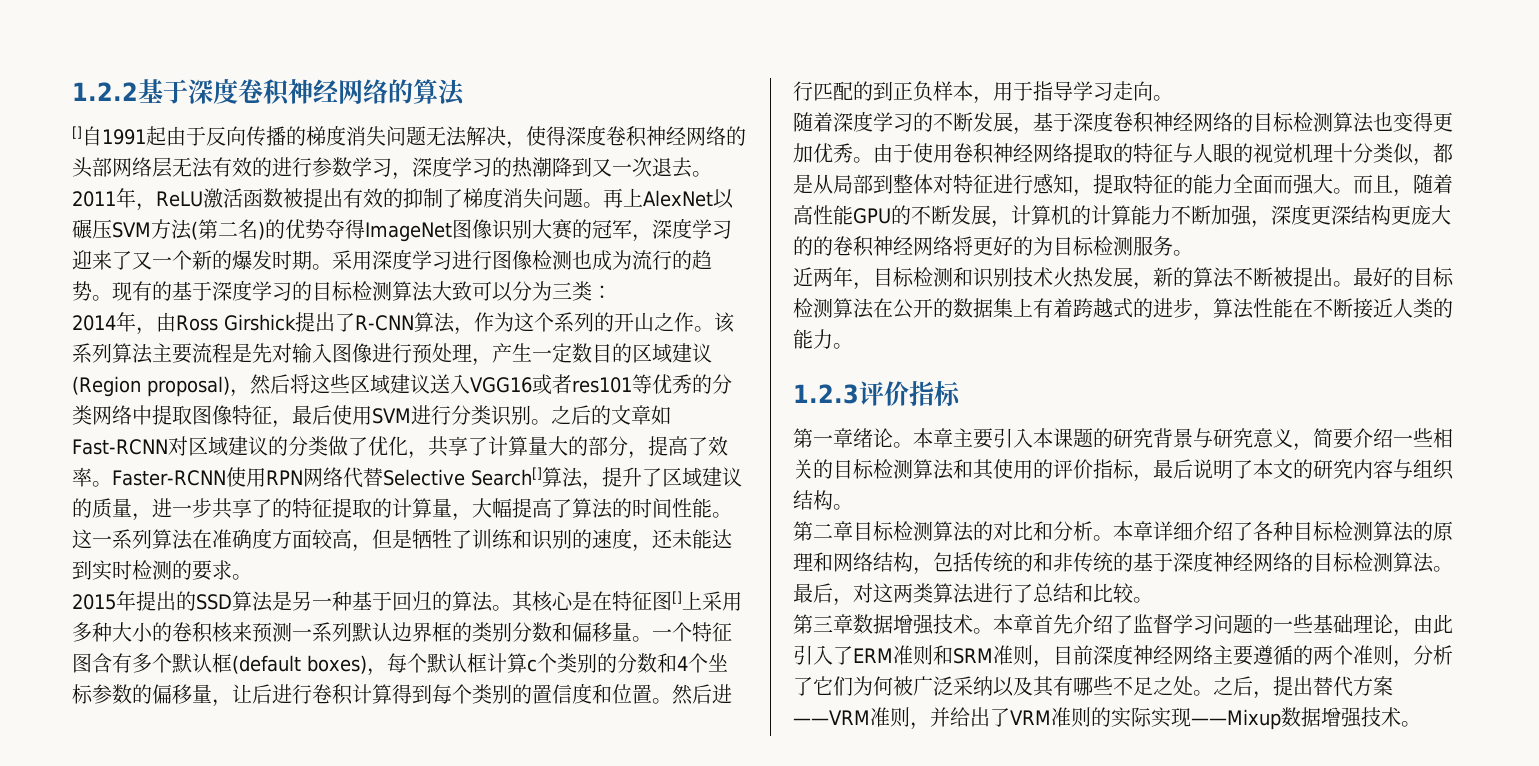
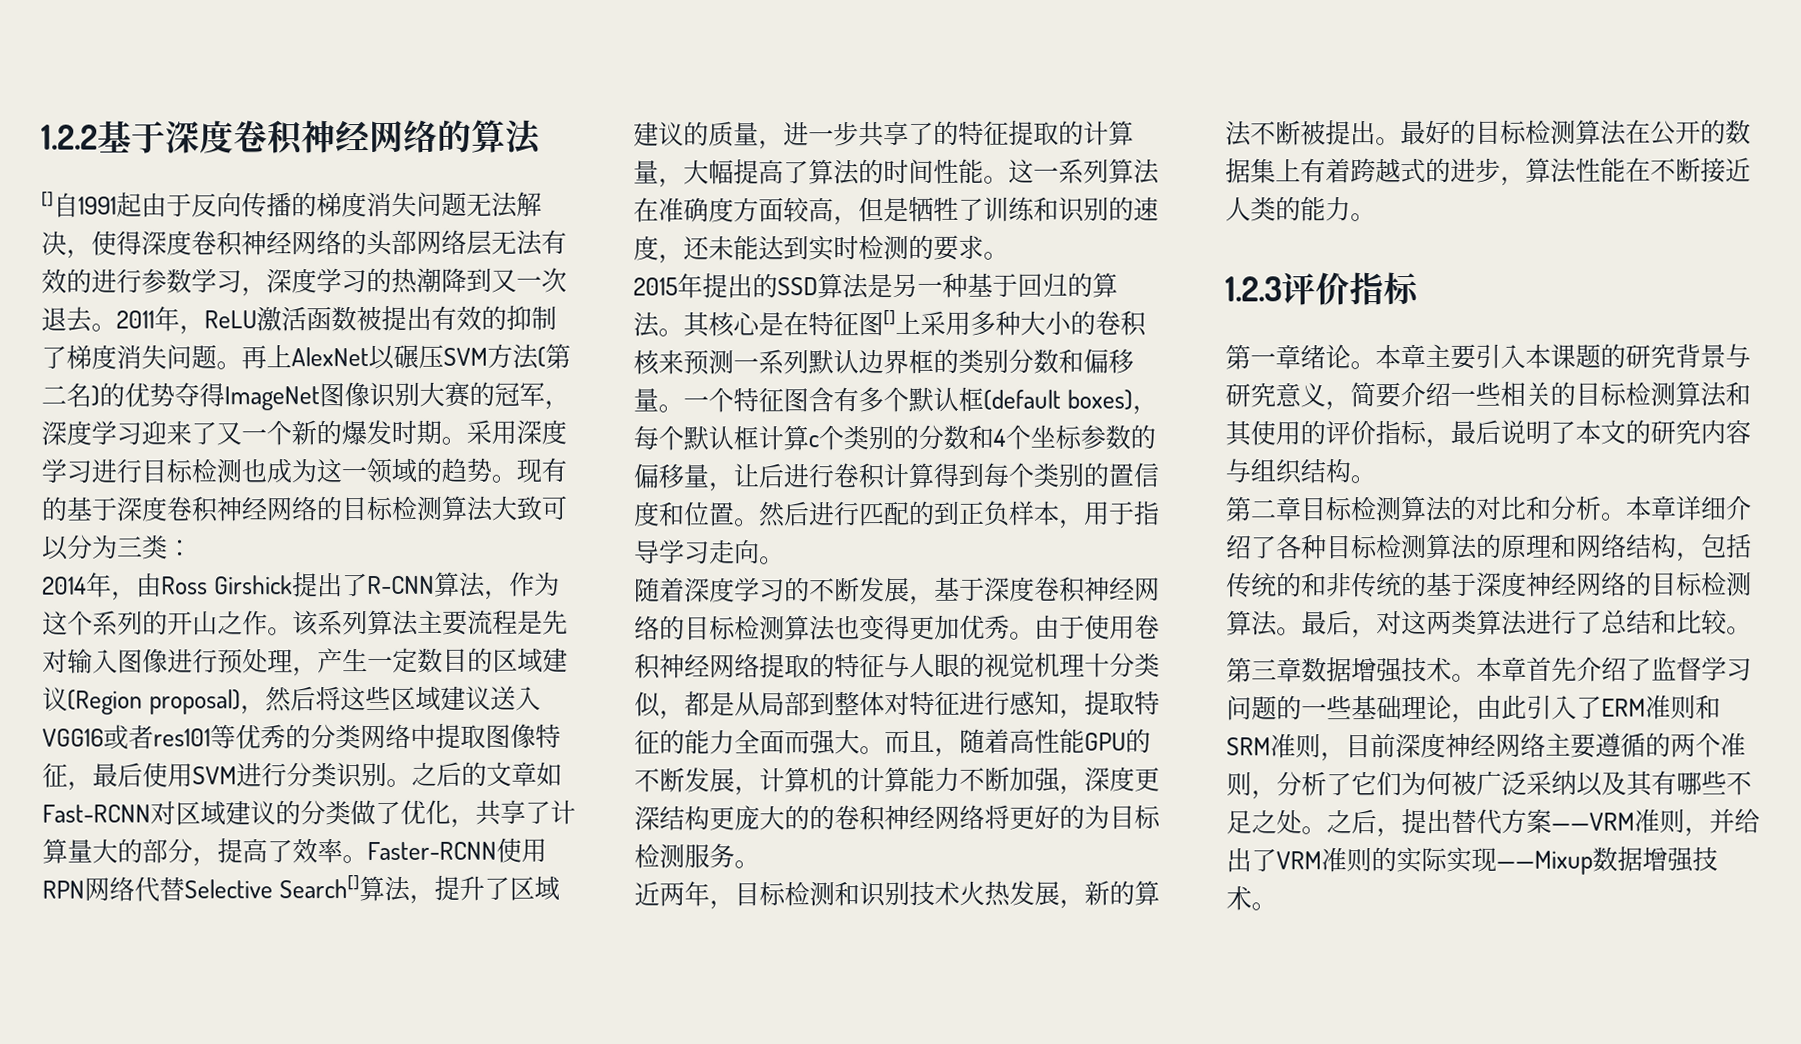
- 采用深度学习进行图像检测也成为流行的趋势。
+ 采用深度学习进行目标检测也成为这一领域的趋势。
- 现有的基于深度学习的目标检测算法大致可以分为三类：
+ 现有的基于深度卷积神经网络的目标检测算法大致可以分为三类：

